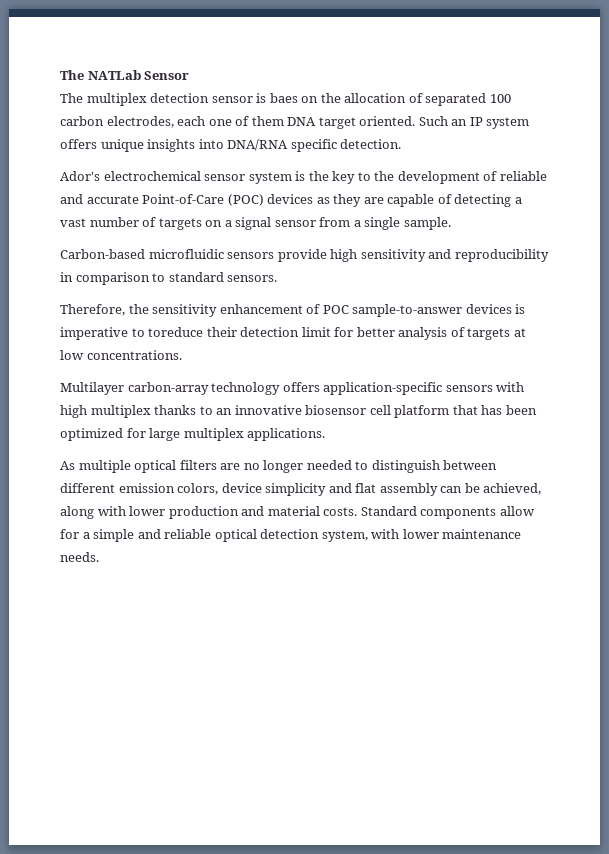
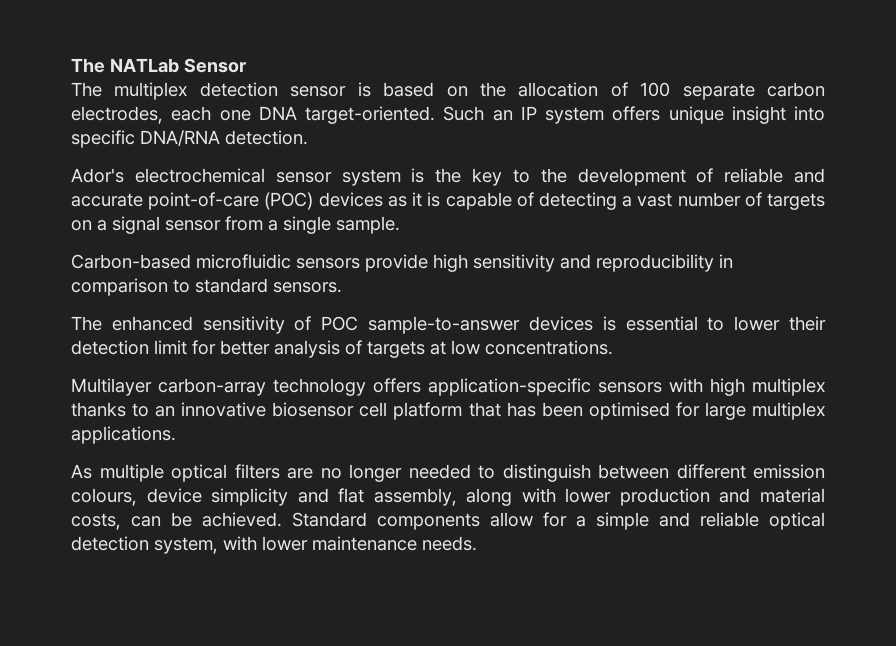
- The multiplex detection sensor is baes on the allocation of separated 100 carbon electrodes, each one of them DNA target oriented.
+ The multiplex detection sensor is based on the allocation of 100 separate carbon electrodes, each one DNA target-oriented.
- Such an IP system offers unique insights into DNA/RNA specific detection.
+ Such an IP system offers unique insight into specific DNA/RNA detection.
- Ador's electrochemical sensor system is the key to the development of reliable and accurate Point-of-Care (POC) devices as they are capable of detecting a vast number of targets on a signal sensor from a single sample.
+ Ador's electrochemical sensor system is the key to the development of reliable and accurate point-of-care (POC) devices as it is capable of detecting a vast number of targets on a signal sensor from a single sample.
- Therefore, the sensitivity enhancement of POC sample-to-answer devices is imperative to toreduce their detection limit for better analysis of targets at low concentrations.
+ The enhanced sensitivity of POC sample-to-answer devices is essential to lower their detection limit for better analysis of targets at low concentrations.
- Multilayer carbon-array technology offers application-specific sensors with high multiplex thanks to an innovative biosensor cell platform that has been optimized for large multiplex applications.
+ Multilayer carbon-array technology offers application-specific sensors with high multiplex thanks to an innovative biosensor cell platform that has been optimised for large multiplex applications.
- As multiple optical filters are no longer needed to distinguish between different emission colors, device simplicity and flat assembly can be achieved, along with lower production and material costs.
+ As multiple optical filters are no longer needed to distinguish between different emission colours, device simplicity and flat assembly, along with lower production and material costs, can be achieved.

